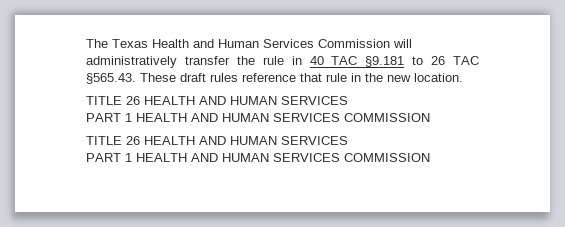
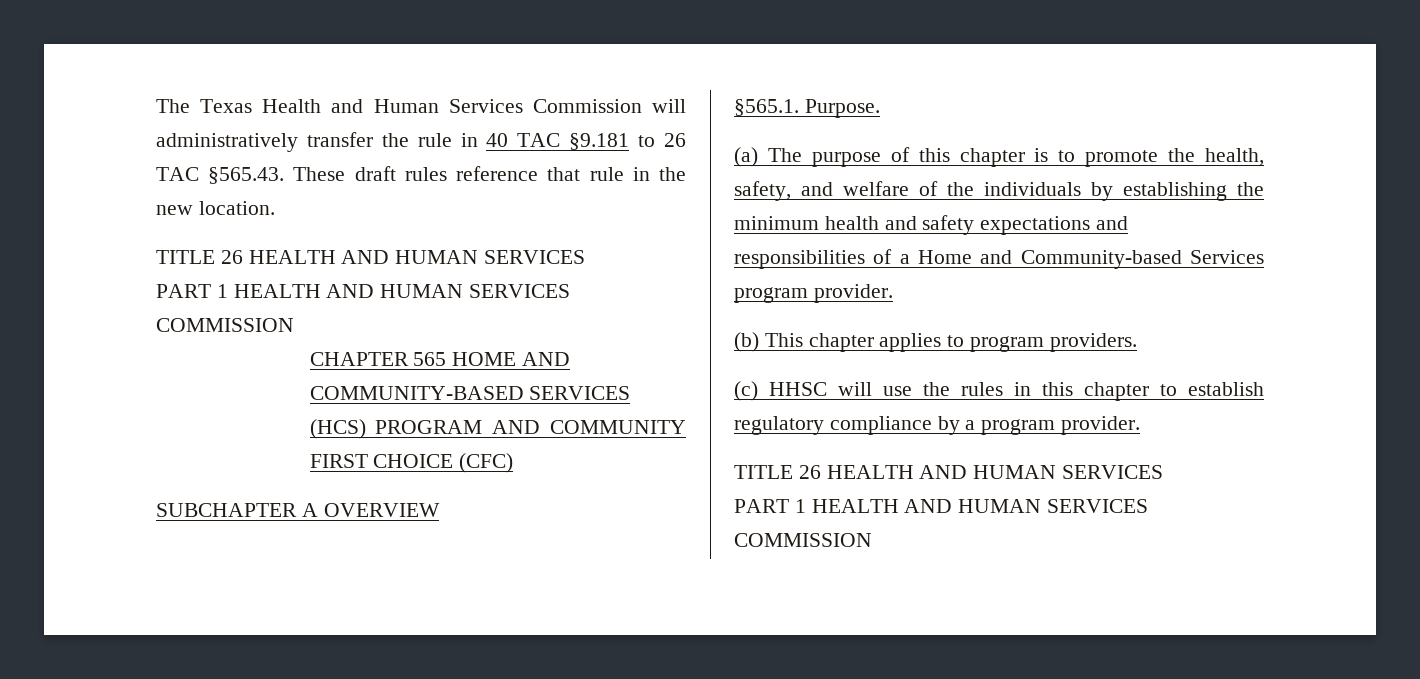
+ CHAPTER 565 HOME AND COMMUNITY-BASED SERVICES (HCS) PROGRAM AND COMMUNITY FIRST CHOICE (CFC)
+ SUBCHAPTER A OVERVIEW
+ §565.1. Purpose.
+ (a) The purpose of this chapter is to promote the health, safety, and welfare of the individuals by establishing the minimum health and safety expectations and responsibilities of a Home and Community-based Services program provider.
+ (b) This chapter applies to program providers.
+ (c) HHSC will use the rules in this chapter to establish regulatory compliance by a program provider.

